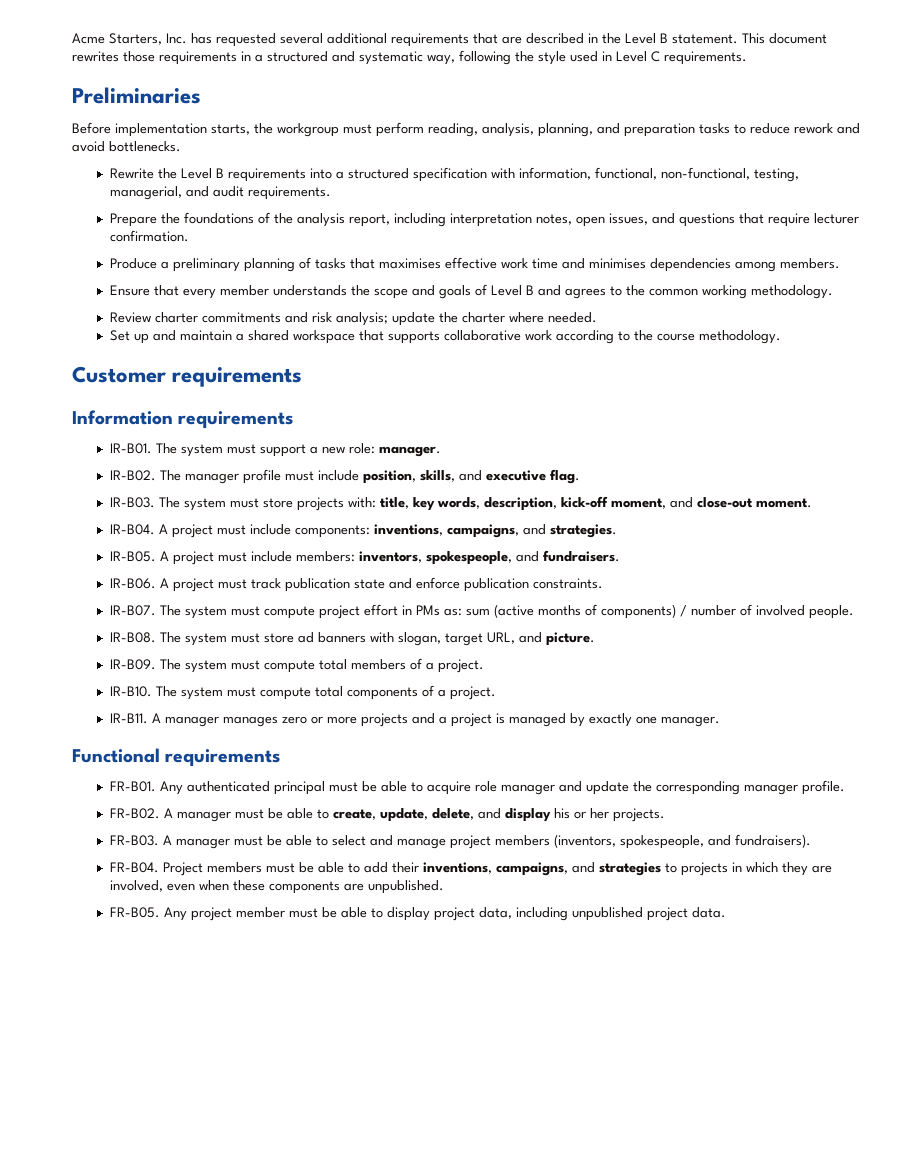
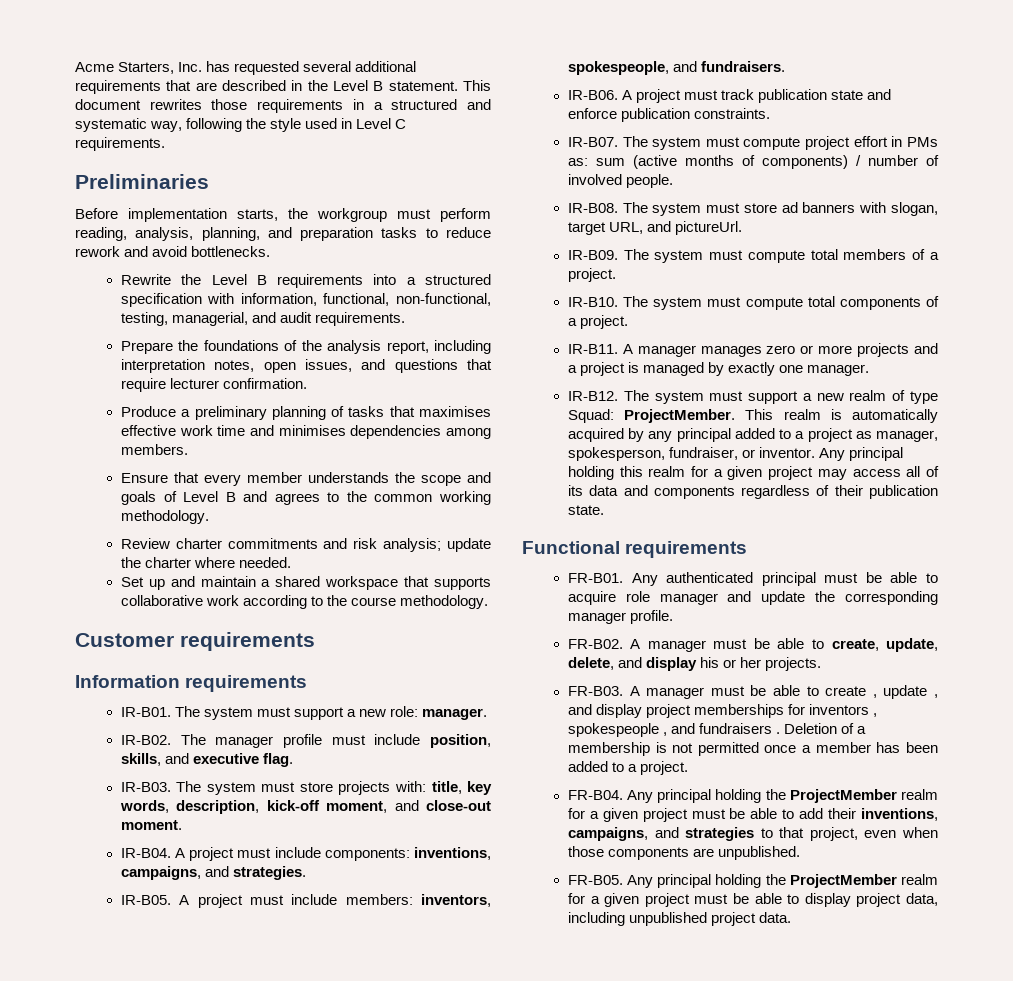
- The system must store ad banners with slogan, target URL, and picture.
+ The system must store ad banners with slogan, target URL, and pictureUrl.
+ IR-B12. The system must support a new realm of type Squad: ProjectMember. This realm is automatically acquired by any principal added to a project as manager, spokesperson, fundraiser, or inventor. Any principal holding this realm for a given project may access all of its data and components regardless of their publication state.
- A manager must be able to select and manage project members (inventors, spokespeople, and fundraisers).
- FR-B04. Project members must be able to add their inventions, campaigns, and strategies to projects in which they are involved, even when these components are unpublished.
+ A manager must be able to create , update , and display project memberships for inventors , spokespeople , and fundraisers . Deletion of a membership is not permitted once a member has been added to a project.
+ FR-B04. Any principal holding the ProjectMember realm for a given project must be able to add their inventions, campaigns, and strategies to that project, even when those components are unpublished.
- Any project member must be able to display project data, including unpublished project data.
+ Any principal holding the ProjectMember realm for a given project must be able to display project data, including unpublished project data.

